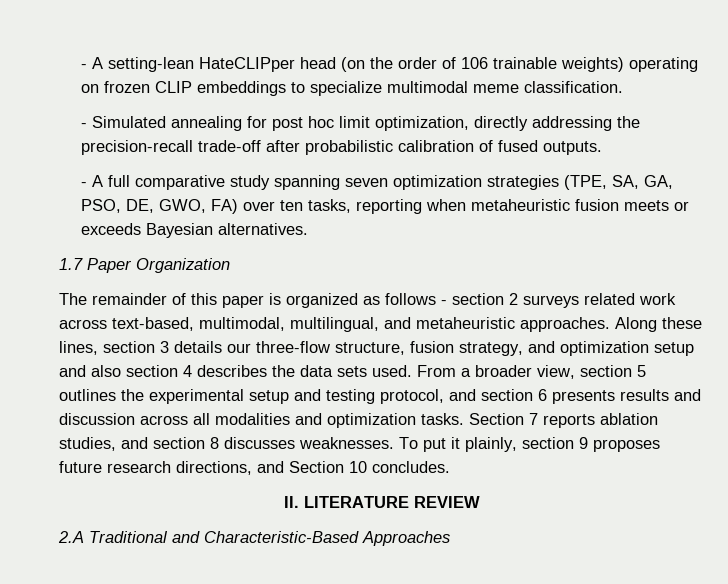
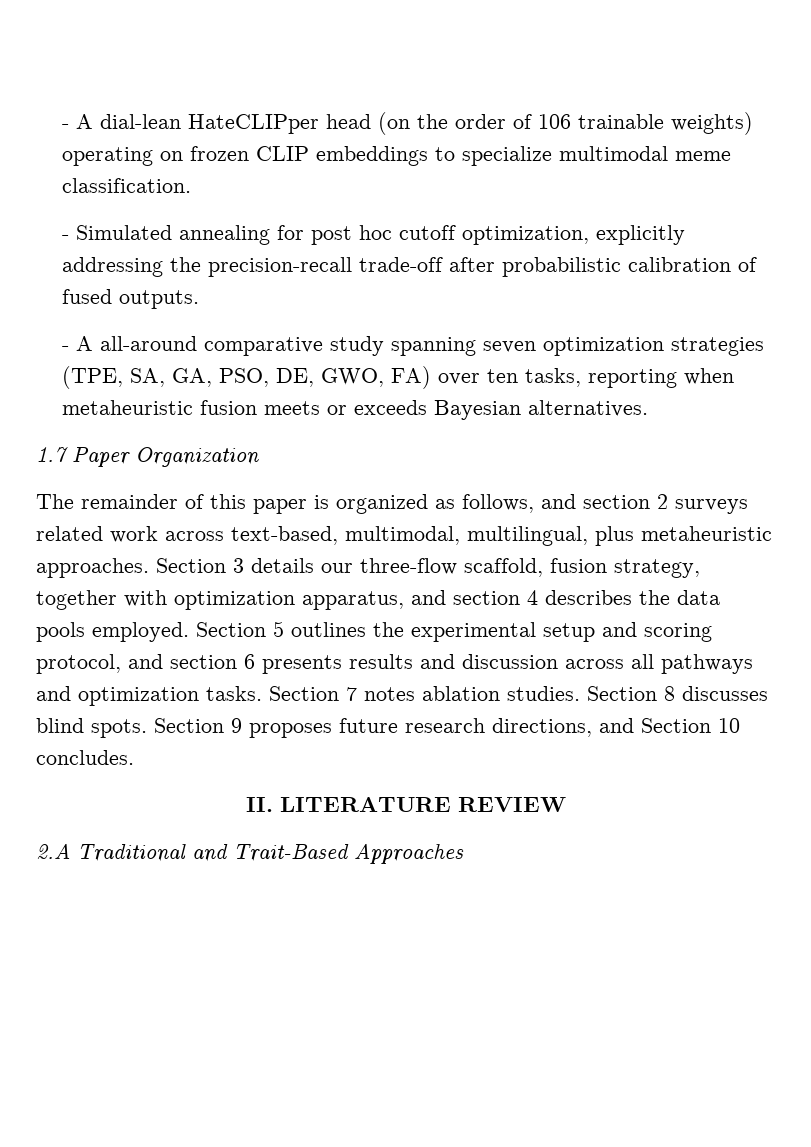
- - A setting-lean HateCLIPper head (on the order of 106 trainable weights) operating on frozen CLIP embeddings to specialize multimodal meme classification.
+ - A dial-lean HateCLIPper head (on the order of 106 trainable weights) operating on frozen CLIP embeddings to specialize multimodal meme classification.
- - Simulated annealing for post hoc limit optimization, directly addressing the precision-recall trade-off after probabilistic calibration of fused outputs.
+ - Simulated annealing for post hoc cutoff optimization, explicitly addressing the precision-recall trade-off after probabilistic calibration of fused outputs.
- - A full comparative study spanning seven optimization strategies (TPE, SA, GA, PSO, DE, GWO, FA) over ten tasks, reporting when metaheuristic fusion meets or exceeds Bayesian alternatives.
+ - A all-around comparative study spanning seven optimization strategies (TPE, SA, GA, PSO, DE, GWO, FA) over ten tasks, reporting when metaheuristic fusion meets or exceeds Bayesian alternatives.
- The remainder of this paper is organized as follows - section 2 surveys related work across text-based, multimodal, multilingual, and metaheuristic approaches.
+ The remainder of this paper is organized as follows, and section 2 surveys related work across text-based, multimodal, multilingual, plus metaheuristic approaches.
- Along these lines, section 3 details our three-flow structure, fusion strategy, and optimization setup and also section 4 describes the data sets used. From a broader view, section 5 outlines the experimental setup and testing protocol, and section 6 presents results and discussion across all modalities and optimization tasks.
+ Section 3 details our three-flow scaffold, fusion strategy, together with optimization apparatus, and section 4 describes the data pools employed. Section 5 outlines the experimental setup and scoring protocol, and section 6 presents results and discussion across all pathways and optimization tasks.
- Section 7 reports ablation studies, and section 8 discusses weaknesses. To put it plainly, section 9 proposes future research directions, and Section 10 concludes.
+ Section 7 notes ablation studies. Section 8 discusses blind spots. Section 9 proposes future research directions, and Section 10 concludes.
- 2.A Traditional and Characteristic-Based Approaches
+ 2.A Traditional and Trait-Based Approaches

